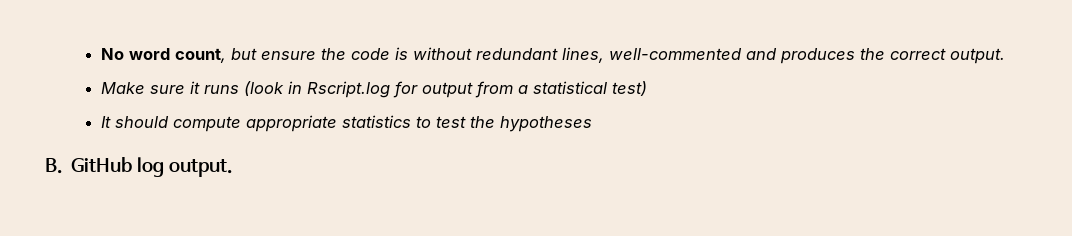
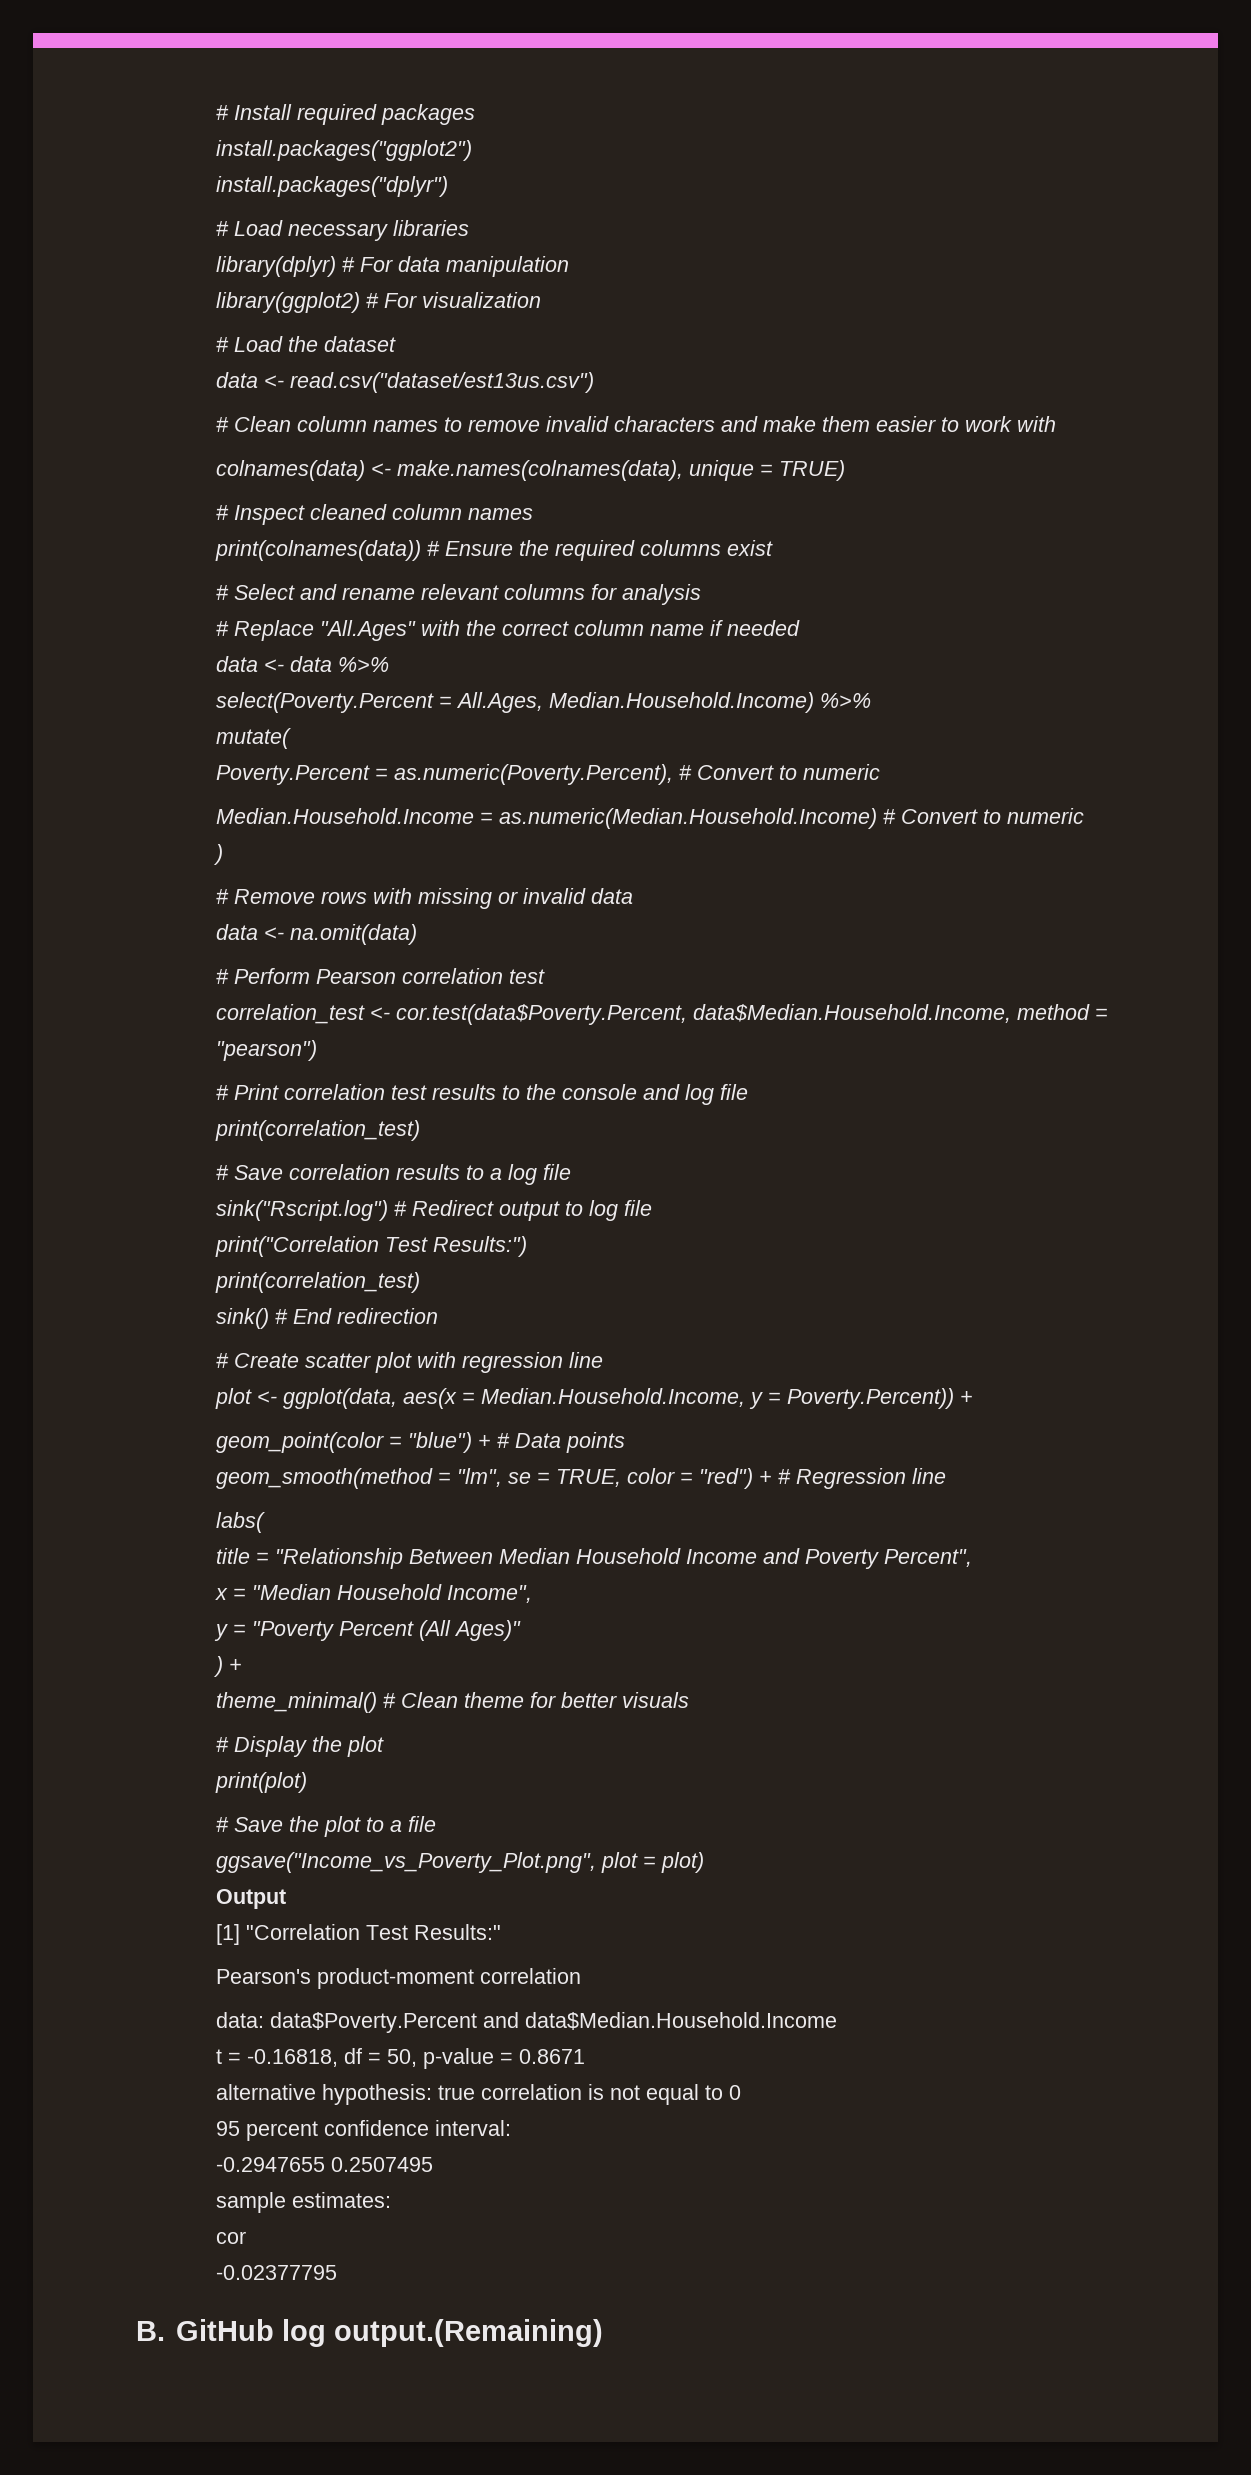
- No word count, but ensure the code is without redundant lines, well-commented and produces the correct output.
- Make sure it runs (look in Rscript.log for output from a statistical test)
- It should compute appropriate statistics to test the hypotheses
+ # Install required packages
+ install.packages("ggplot2")
+ install.packages("dplyr")
+ # Load necessary libraries
+ library(dplyr) # For data manipulation
+ library(ggplot2) # For visualization
+ # Load the dataset
+ data <- read.csv("dataset/est13us.csv")
+ # Clean column names to remove invalid characters and make them easier to work with
+ colnames(data) <- make.names(colnames(data), unique = TRUE)
+ # Inspect cleaned column names
+ print(colnames(data)) # Ensure the required columns exist
+ # Select and rename relevant columns for analysis
+ # Replace "All.Ages" with the correct column name if needed
+ data <- data %>%
+ select(Poverty.Percent = All.Ages, Median.Household.Income) %>%
+ mutate(
+ Poverty.Percent = as.numeric(Poverty.Percent), # Convert to numeric
+ Median.Household.Income = as.numeric(Median.Household.Income) # Convert to numeric
+ )
+ # Remove rows with missing or invalid data
+ data <- na.omit(data)
+ # Perform Pearson correlation test
+ correlation_test <- cor.test(data$Poverty.Percent, data$Median.Household.Income, method = "pearson")
+ # Print correlation test results to the console and log file
+ print(correlation_test)
+ # Save correlation results to a log file
+ sink("Rscript.log") # Redirect output to log file
+ print("Correlation Test Results:")
+ print(correlation_test)
+ sink() # End redirection
+ # Create scatter plot with regression line
+ plot <- ggplot(data, aes(x = Median.Household.Income, y = Poverty.Percent)) +
+ geom_point(color = "blue") + # Data points
+ geom_smooth(method = "lm", se = TRUE, color = "red") + # Regression line
+ labs(
+ title = "Relationship Between Median Household Income and Poverty Percent",
+ x = "Median Household Income",
+ y = "Poverty Percent (All Ages)"
+ ) +
+ theme_minimal() # Clean theme for better visuals
+ # Display the plot
+ print(plot)
+ # Save the plot to a file
+ ggsave("Income_vs_Poverty_Plot.png", plot = plot)
+ Output
+ [1] "Correlation Test Results:"
+ Pearson's product-moment correlation
+ data: data$Poverty.Percent and data$Median.Household.Income
+ t = -0.16818, df = 50, p-value = 0.8671
+ alternative hypothesis: true correlation is not equal to 0
+ 95 percent confidence interval:
+ -0.2947655 0.2507495
+ sample estimates:
+ cor
+ -0.02377795
- B. GitHub log output.
+ B. GitHub log output.(Remaining)

